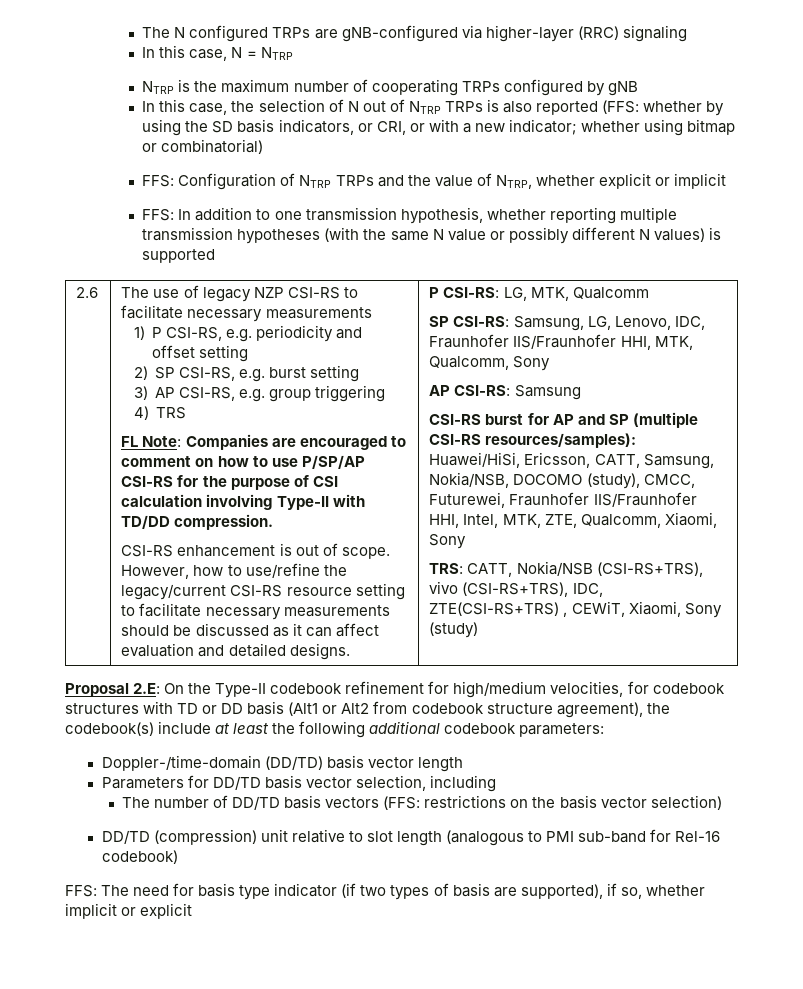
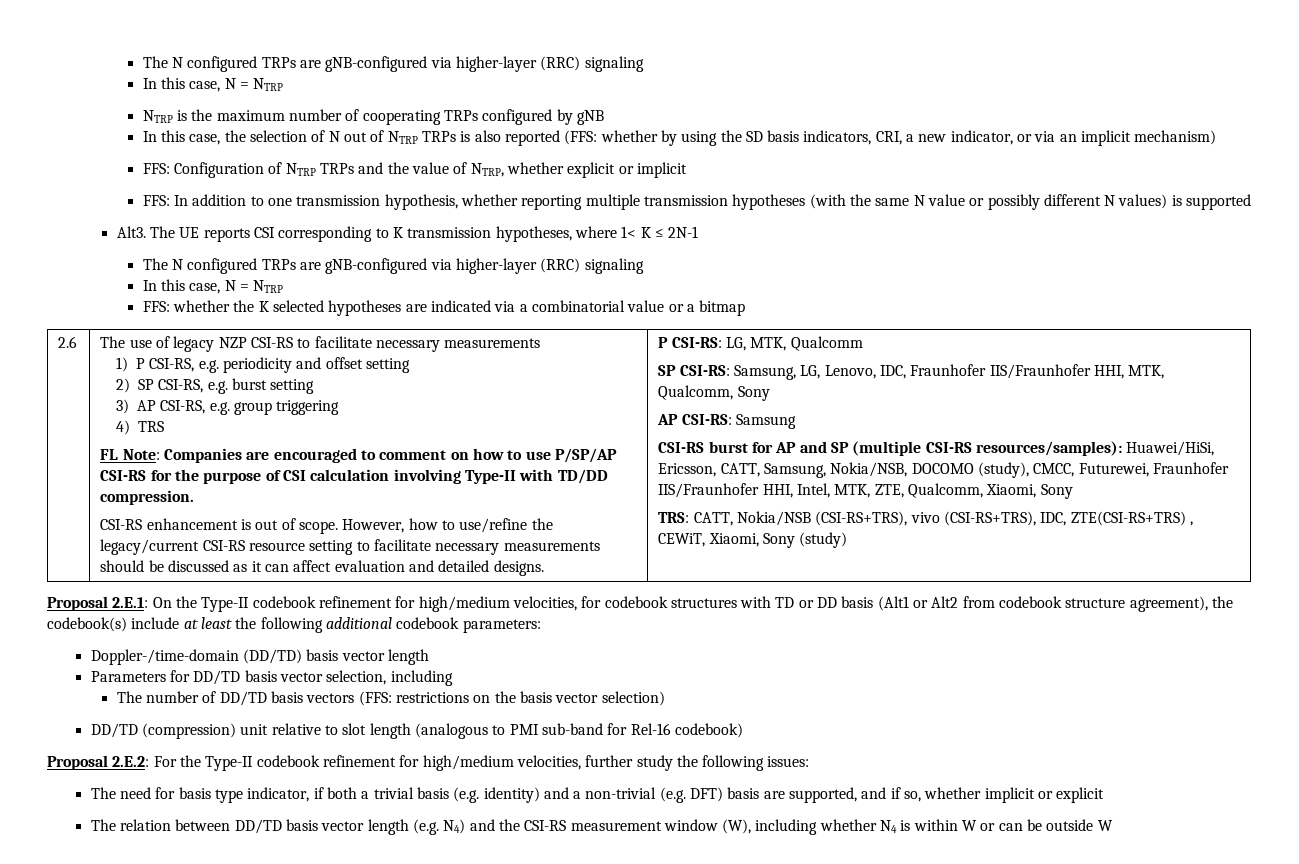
- In this case, the selection of N out of NTRP TRPs is also reported (FFS: whether by using the SD basis indicators, or CRI, or with a new indicator; whether using bitmap or combinatorial)
+ In this case, the selection of N out of NTRP TRPs is also reported (FFS: whether by using the SD basis indicators, CRI, a new indicator, or via an implicit mechanism)
+ Alt3. The UE reports CSI corresponding to K transmission hypotheses, where 1< K ≤ 2N-1
+ The N configured TRPs are gNB-configured via higher-layer (RRC) signaling
+ In this case, N = NTRP
+ FFS: whether the K selected hypotheses are indicated via a combinatorial value or a bitmap
- Proposal 2.E: On the Type-II codebook refinement for high/medium velocities, for codebook structures with TD or DD basis (Alt1 or Alt2 from codebook structure agreement), the codebook(s) include at least the following additional codebook parameters:
+ Proposal 2.E.1: On the Type-II codebook refinement for high/medium velocities, for codebook structures with TD or DD basis (Alt1 or Alt2 from codebook structure agreement), the codebook(s) include at least the following additional codebook parameters:
- FFS: The need for basis type indicator (if two types of basis are supported), if so, whether implicit or explicit
+ Proposal 2.E.2: For the Type-II codebook refinement for high/medium velocities, further study the following issues:
+ The need for basis type indicator, if both a trivial basis (e.g. identity) and a non-trivial (e.g. DFT) basis are supported, and if so, whether implicit or explicit
+ The relation between DD/TD basis vector length (e.g. N4) and the CSI-RS measurement window (W), including whether N4 is within W or can be outside W

